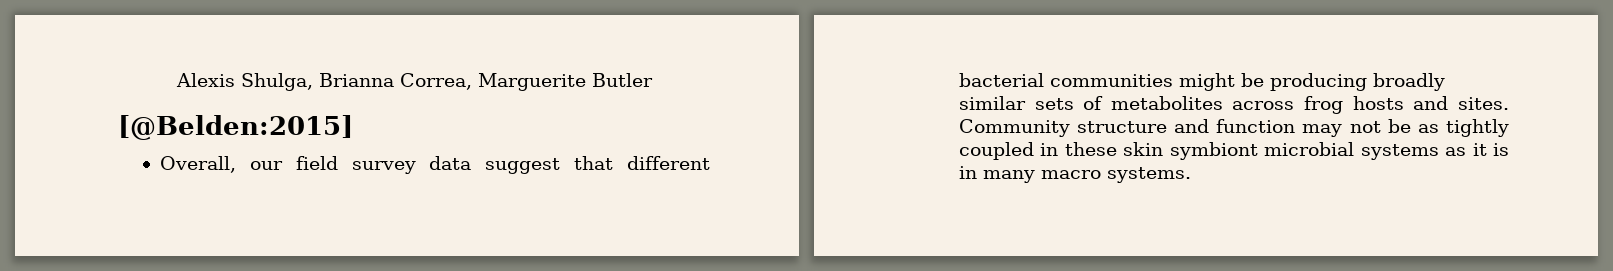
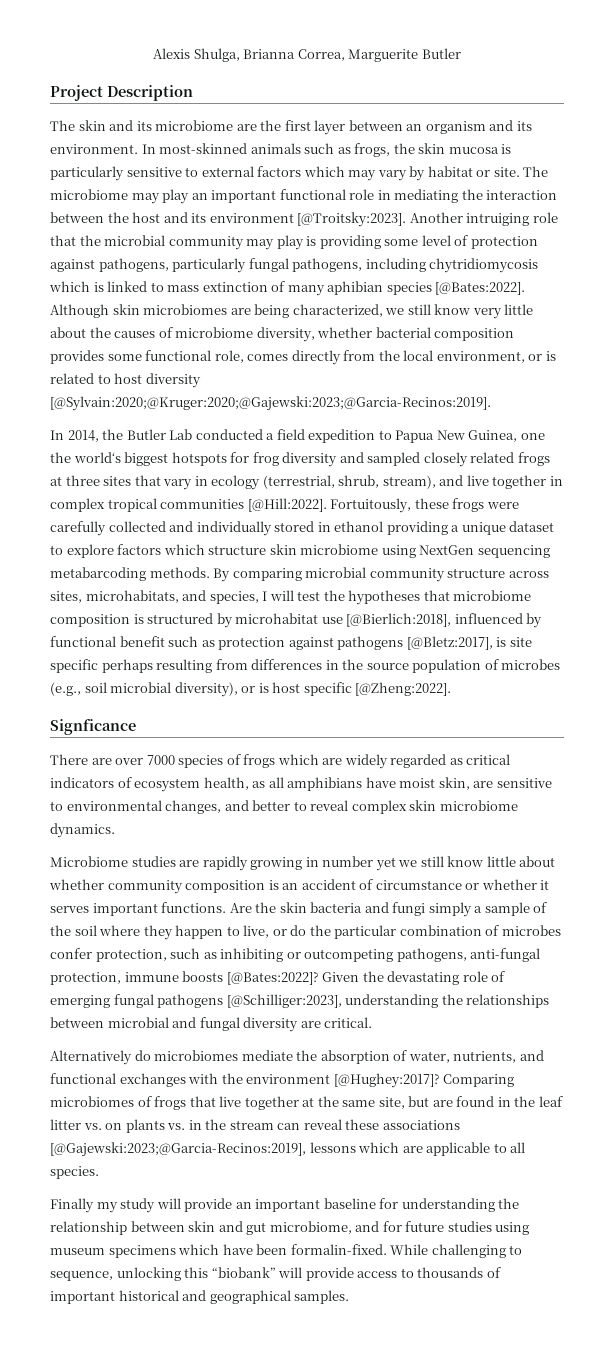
- [@Belden:2015]
- Overall, our field survey data suggest that different bacterial communities might be producing broadly similar sets of metabolites across frog hosts and sites. Community structure and function may not be as tightly coupled in these skin symbiont microbial systems as it is in many macro systems.
+ Project Description
+ The skin and its microbiome are the first layer between an organism and its environment. In most-skinned animals such as frogs, the skin mucosa is particularly sensitive to external factors which may vary by habitat or site. The microbiome may play an important functional role in mediating the interaction between the host and its environment [@Troitsky:2023]. Another intruiging role that the microbial community may play is providing some level of protection against pathogens, particularly fungal pathogens, including chytridiomycosis which is linked to mass extinction of many aphibian species [@Bates:2022]. Although skin microbiomes are being characterized, we still know very little about the causes of microbiome diversity, whether bacterial composition provides some functional role, comes directly from the local environment, or is related to host diversity [@Sylvain:2020;@Kruger:2020;@Gajewski:2023;@Garcia-Recinos:2019].
+ In 2014, the Butler Lab conducted a field expedition to Papua New Guinea, one the worldʻs biggest hotspots for frog diversity and sampled closely related frogs at three sites that vary in ecology (terrestrial, shrub, stream), and live together in complex tropical communities [@Hill:2022]. Fortuitously, these frogs were carefully collected and individually stored in ethanol providing a unique dataset to explore factors which structure skin microbiome using NextGen sequencing metabarcoding methods. By comparing microbial community structure across sites, microhabitats, and species, I will test the hypotheses that microbiome composition is structured by microhabitat use [@Bierlich:2018], influenced by functional benefit such as protection against pathogens [@Bletz:2017], is site specific perhaps resulting from differences in the source population of microbes (e.g., soil microbial diversity), or is host specific [@Zheng:2022].
+ Signficance
+ There are over 7000 species of frogs which are widely regarded as critical indicators of ecosystem health, as all amphibians have moist skin, are sensitive to environmental changes, and better to reveal complex skin microbiome dynamics.
+ Microbiome studies are rapidly growing in number yet we still know little about whether community composition is an accident of circumstance or whether it serves important functions. Are the skin bacteria and fungi simply a sample of the soil where they happen to live, or do the particular combination of microbes confer protection, such as inhibiting or outcompeting pathogens, anti-fungal protection, immune boosts [@Bates:2022]? Given the devastating role of emerging fungal pathogens [@Schilliger:2023], understanding the relationships between microbial and fungal diversity are critical.
+ Alternatively do microbiomes mediate the absorption of water, nutrients, and functional exchanges with the environment [@Hughey:2017]? Comparing microbiomes of frogs that live together at the same site, but are found in the leaf litter vs. on plants vs. in the stream can reveal these associations [@Gajewski:2023;@Garcia-Recinos:2019], lessons which are applicable to all species.
+ Finally my study will provide an important baseline for understanding the relationship between skin and gut microbiome, and for future studies using museum specimens which have been formalin-fixed. While challenging to sequence, unlocking this “biobank” will provide access to thousands of important historical and geographical samples.

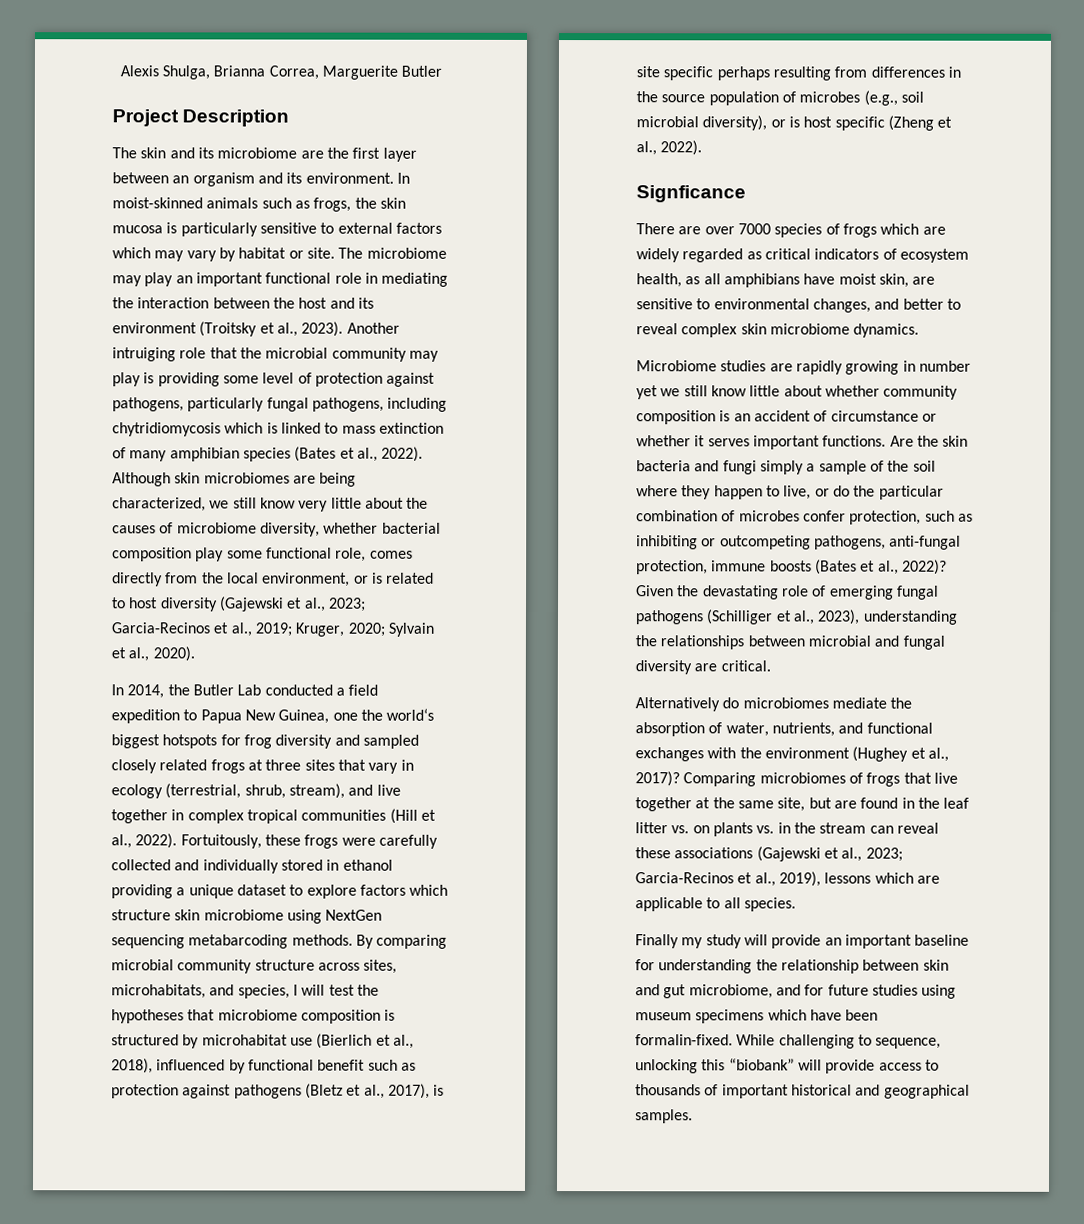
- In most-skinned animals such as frogs, the skin mucosa is particularly sensitive to external factors which may vary by habitat or site.
+ In moist-skinned animals such as frogs, the skin mucosa is particularly sensitive to external factors which may vary by habitat or site.
- The microbiome may play an important functional role in mediating the interaction between the host and its environment [@Troitsky:2023].
+ The microbiome may play an important functional role in mediating the interaction between the host and its environment (Troitsky et al., 2023).
- Another intruiging role that the microbial community may play is providing some level of protection against pathogens, particularly fungal pathogens, including chytridiomycosis which is linked to mass extinction of many aphibian species [@Bates:2022].
+ Another intruiging role that the microbial community may play is providing some level of protection against pathogens, particularly fungal pathogens, including chytridiomycosis which is linked to mass extinction of many amphibian species (Bates et al., 2022).
- Although skin microbiomes are being characterized, we still know very little about the causes of microbiome diversity, whether bacterial composition provides some functional role, comes directly from the local environment, or is related to host diversity [@Sylvain:2020;@Kruger:2020;@Gajewski:2023;@Garcia-Recinos:2019].
+ Although skin microbiomes are being characterized, we still know very little about the causes of microbiome diversity, whether bacterial composition play some functional role, comes directly from the local environment, or is related to host diversity (Gajewski et al., 2023; Garcia-Recinos et al., 2019; Kruger, 2020; Sylvain et al., 2020).
- In 2014, the Butler Lab conducted a field expedition to Papua New Guinea, one the worldʻs biggest hotspots for frog diversity and sampled closely related frogs at three sites that vary in ecology (terrestrial, shrub, stream), and live together in complex tropical communities [@Hill:2022].
+ In 2014, the Butler Lab conducted a field expedition to Papua New Guinea, one the worldʻs biggest hotspots for frog diversity and sampled closely related frogs at three sites that vary in ecology (terrestrial, shrub, stream), and live together in complex tropical communities (Hill et al., 2022).
- By comparing microbial community structure across sites, microhabitats, and species, I will test the hypotheses that microbiome composition is structured by microhabitat use [@Bierlich:2018], influenced by functional benefit such as protection against pathogens [@Bletz:2017], is site specific perhaps resulting from differences in the source population of microbes (e.g., soil microbial diversity), or is host specific [@Zheng:2022].
+ By comparing microbial community structure across sites, microhabitats, and species, I will test the hypotheses that microbiome composition is structured by microhabitat use (Bierlich et al., 2018), influenced by functional benefit such as protection against pathogens (Bletz et al., 2017), is site specific perhaps resulting from differences in the source population of microbes (e.g., soil microbial diversity), or is host specific (Zheng et al., 2022).
- Are the skin bacteria and fungi simply a sample of the soil where they happen to live, or do the particular combination of microbes confer protection, such as inhibiting or outcompeting pathogens, anti-fungal protection, immune boosts [@Bates:2022]?
+ Are the skin bacteria and fungi simply a sample of the soil where they happen to live, or do the particular combination of microbes confer protection, such as inhibiting or outcompeting pathogens, anti-fungal protection, immune boosts (Bates et al., 2022)?
- Given the devastating role of emerging fungal pathogens [@Schilliger:2023], understanding the relationships between microbial and fungal diversity are critical.
+ Given the devastating role of emerging fungal pathogens (Schilliger et al., 2023), understanding the relationships between microbial and fungal diversity are critical.
- Alternatively do microbiomes mediate the absorption of water, nutrients, and functional exchanges with the environment [@Hughey:2017]?
+ Alternatively do microbiomes mediate the absorption of water, nutrients, and functional exchanges with the environment (Hughey et al., 2017)?
- Comparing microbiomes of frogs that live together at the same site, but are found in the leaf litter vs. on plants vs. in the stream can reveal these associations [@Gajewski:2023;@Garcia-Recinos:2019], lessons which are applicable to all species.
+ Comparing microbiomes of frogs that live together at the same site, but are found in the leaf litter vs. on plants vs. in the stream can reveal these associations (Gajewski et al., 2023; Garcia-Recinos et al., 2019), lessons which are applicable to all species.

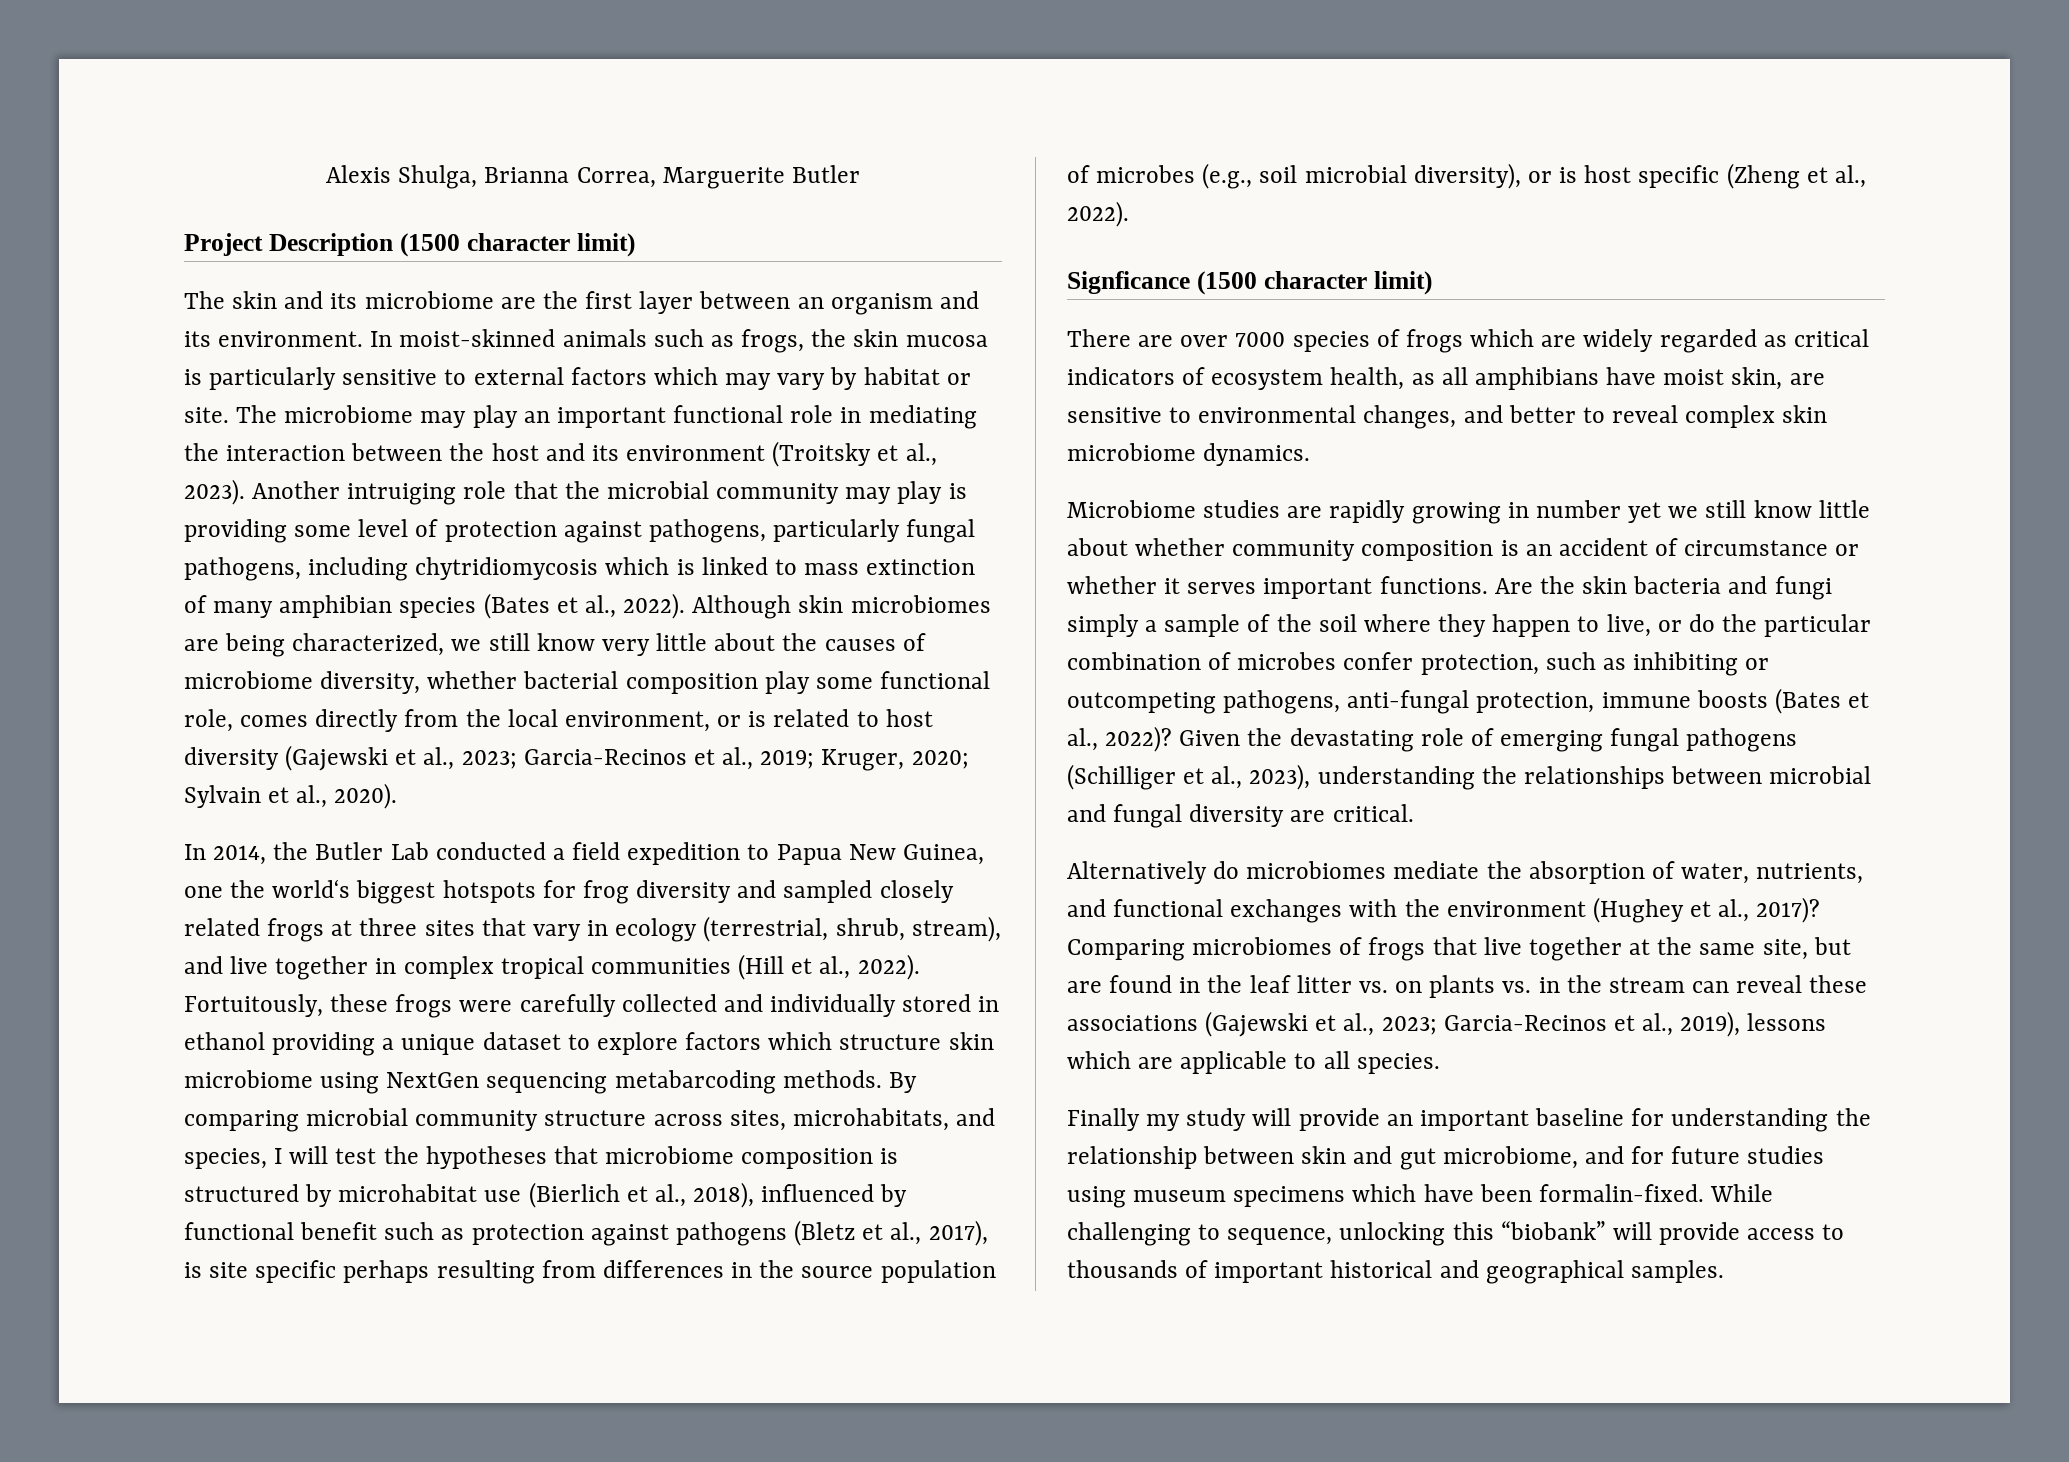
- Project Description
+ Project Description (1500 character limit)
- Signficance
+ Signficance (1500 character limit)

